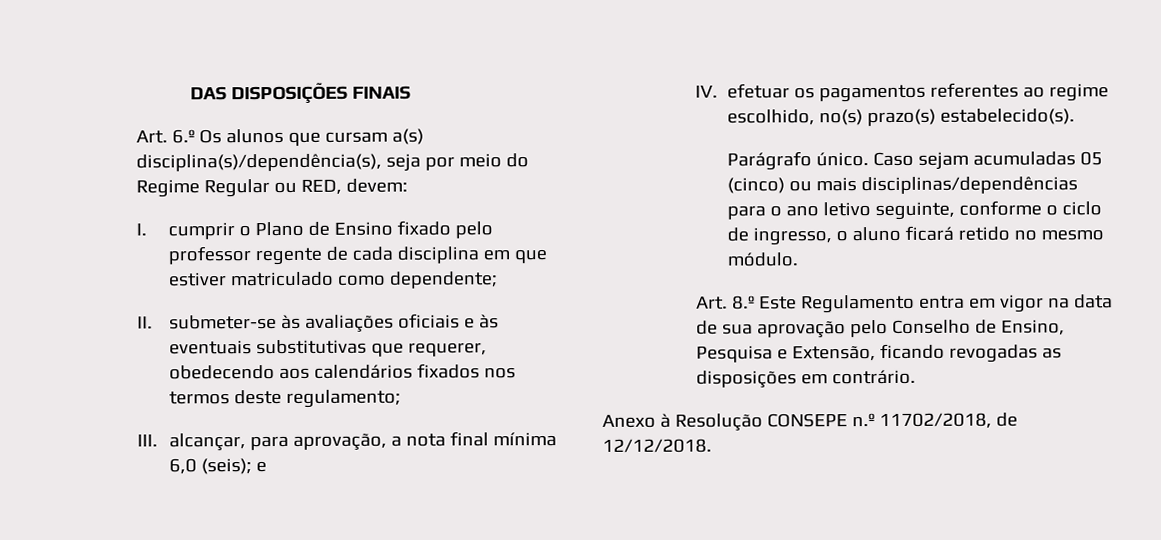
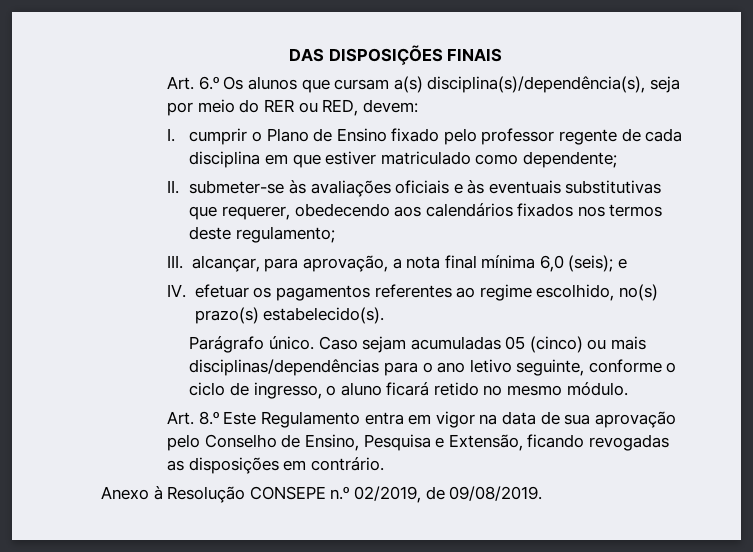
- Art. 6.º Os alunos que cursam a(s) disciplina(s)/dependência(s), seja por meio do Regime Regular ou RED, devem:
+ Art. 6.º Os alunos que cursam a(s) disciplina(s)/dependência(s), seja por meio do RER ou RED, devem:
- Anexo à Resolução CONSEPE n.º 11702/2018, de 12/12/2018.
+ Anexo à Resolução CONSEPE n.º 02/2019, de 09/08/2019.

